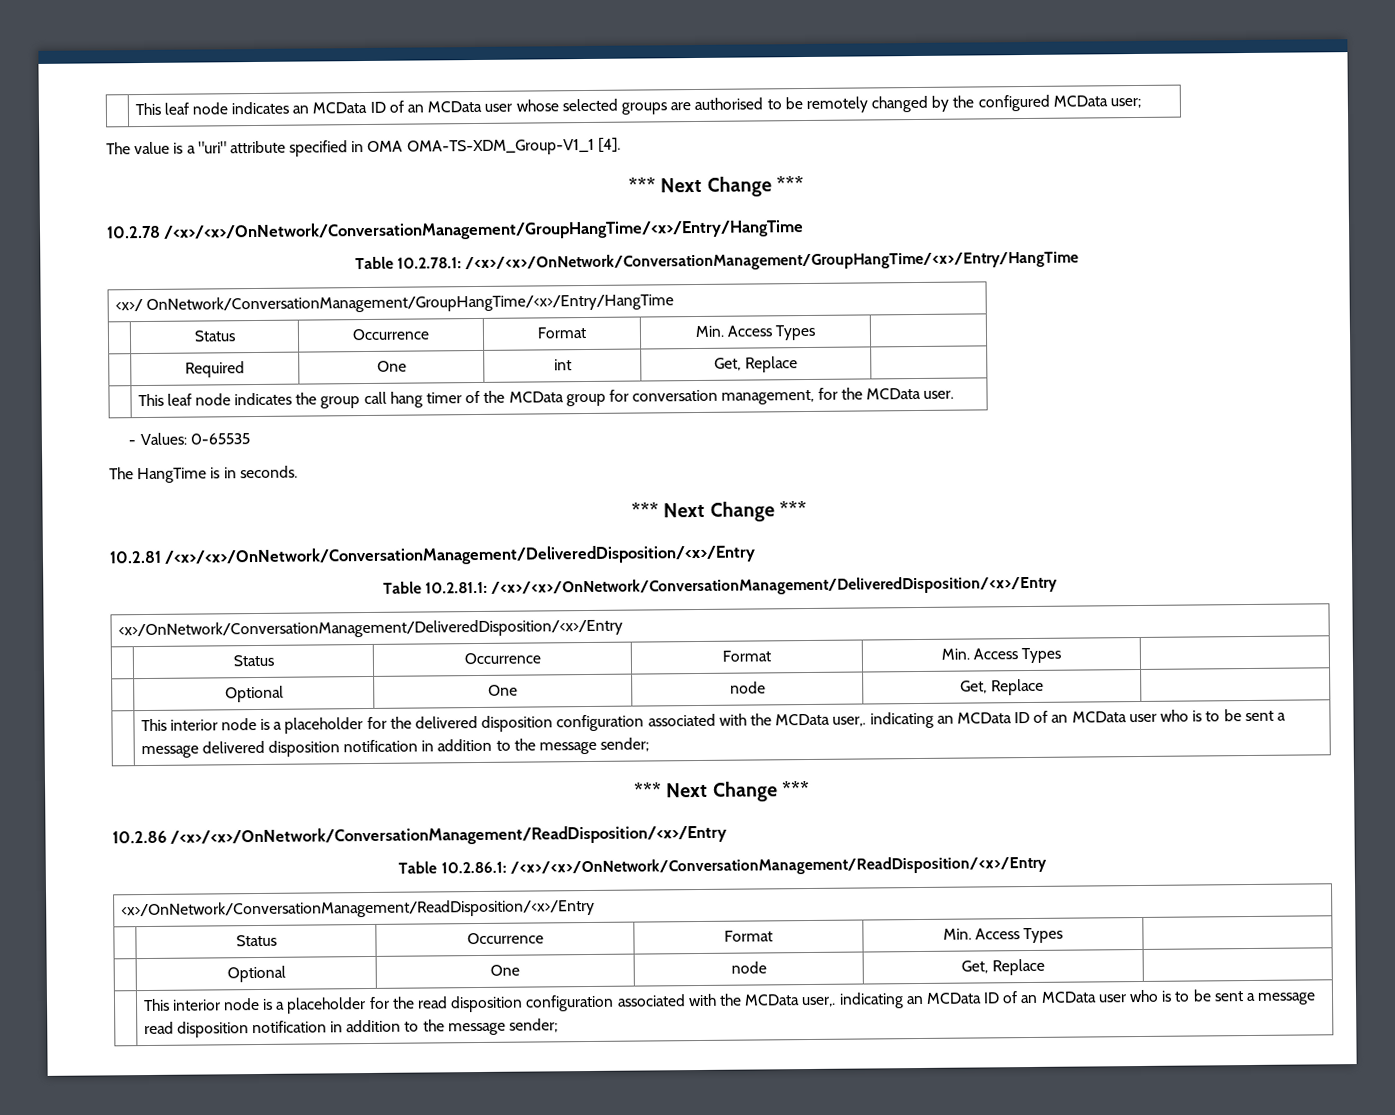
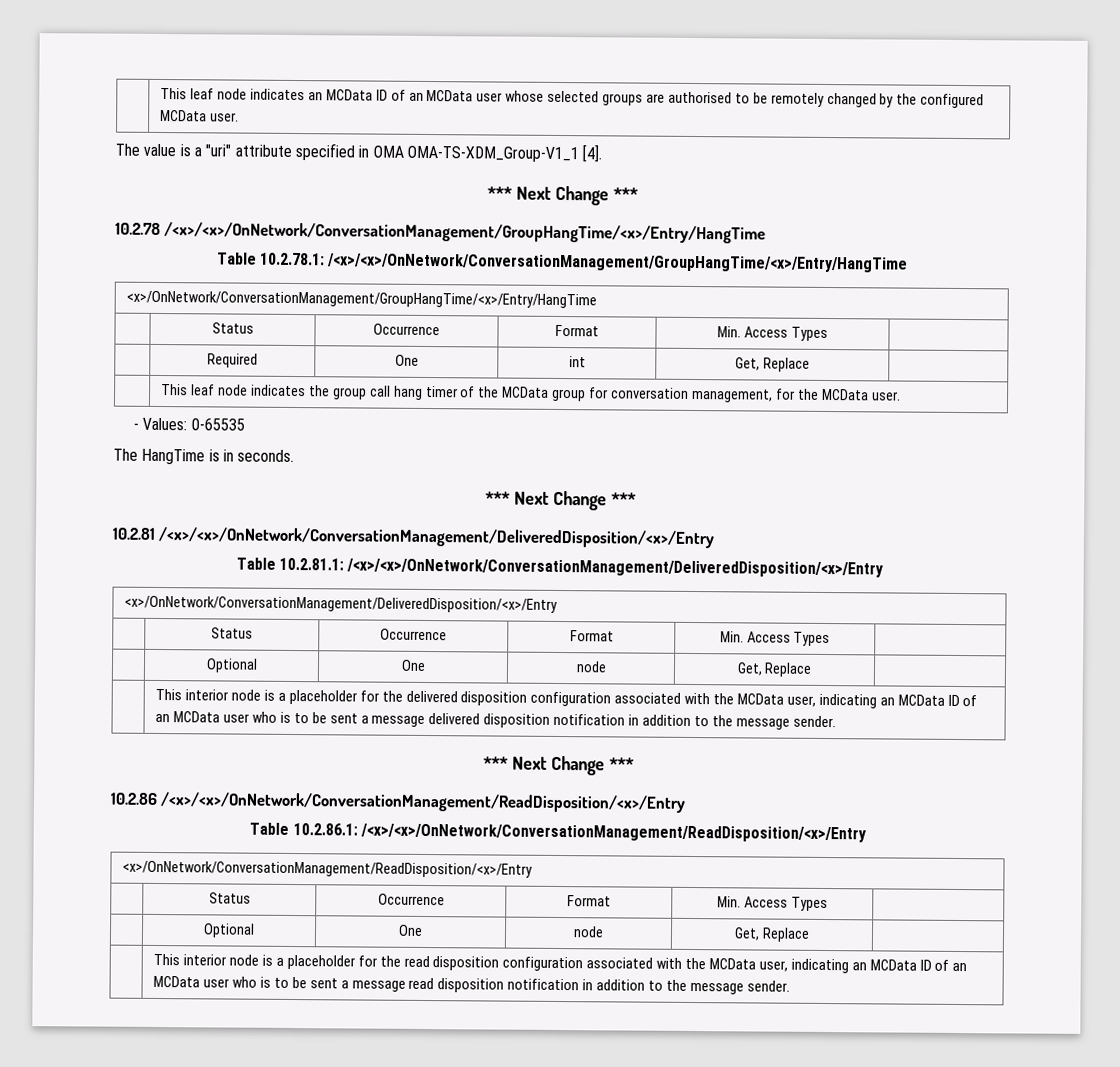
- | This leaf node indicates an MCData ID of an MCData user whose selected groups are authorised to be remotely changed by the configured MCData user;
+ | This leaf node indicates an MCData ID of an MCData user whose selected groups are authorised to be remotely changed by the configured MCData user.
- <x>/ OnNetwork/ConversationManagement/GroupHangTime/<x>/Entry/HangTime
+ <x>/OnNetwork/ConversationManagement/GroupHangTime/<x>/Entry/HangTime
- | This interior node is a placeholder for the delivered disposition configuration associated with the MCData user,. indicating an MCData ID of an MCData user who is to be sent a message delivered disposition notification in addition to the message sender;
+ | This interior node is a placeholder for the delivered disposition configuration associated with the MCData user, indicating an MCData ID of an MCData user who is to be sent a message delivered disposition notification in addition to the message sender.
- | This interior node is a placeholder for the read disposition configuration associated with the MCData user,. indicating an MCData ID of an MCData user who is to be sent a message read disposition notification in addition to the message sender;
+ | This interior node is a placeholder for the read disposition configuration associated with the MCData user, indicating an MCData ID of an MCData user who is to be sent a message read disposition notification in addition to the message sender.

